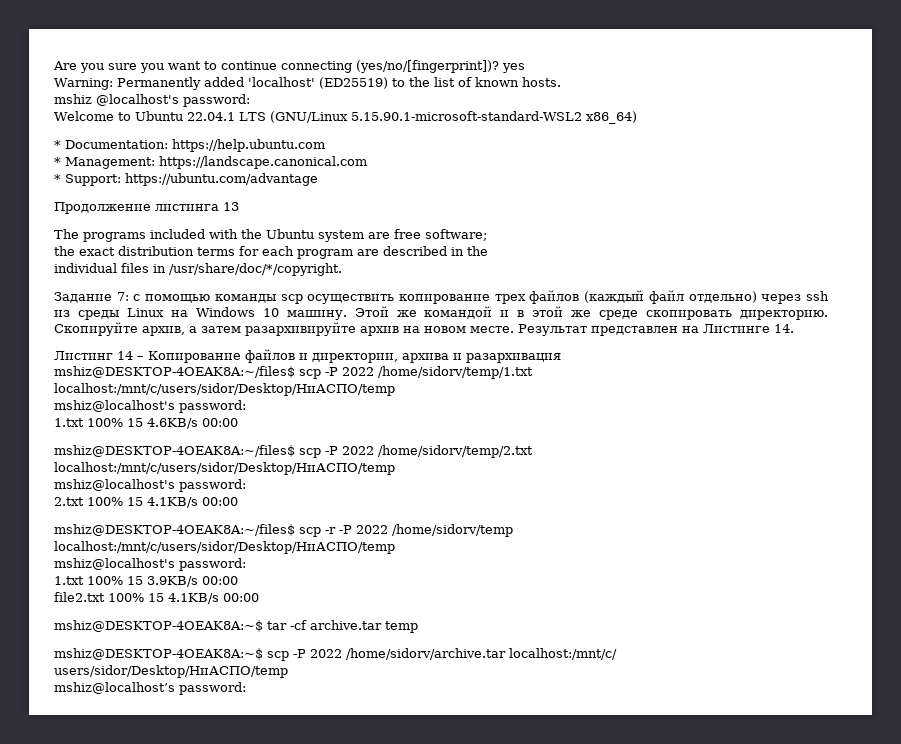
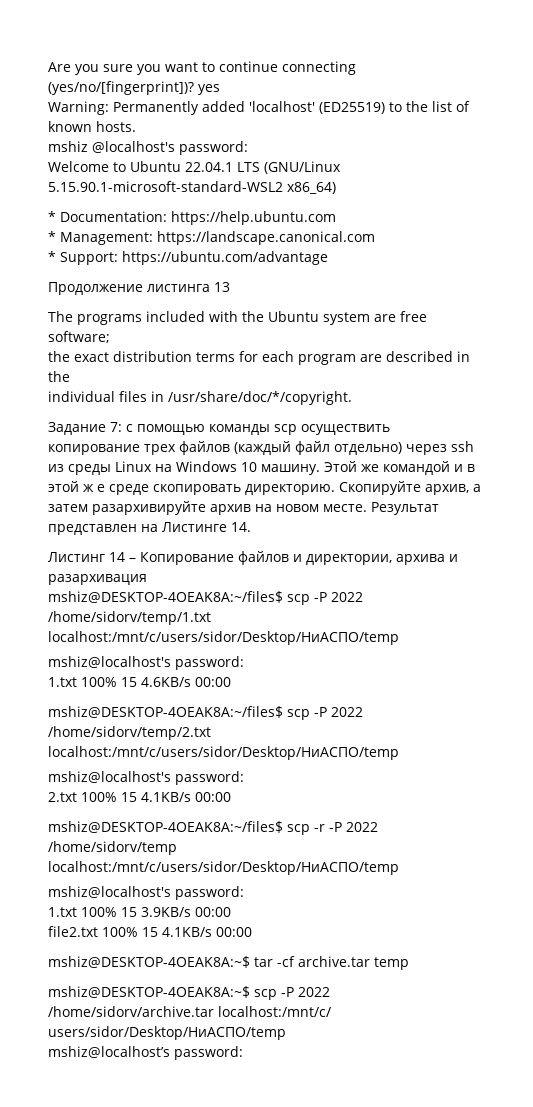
- Этой же командой и в этой же среде скопировать директорию.
+ Этой же командой и в этой ж е среде скопировать директорию.

